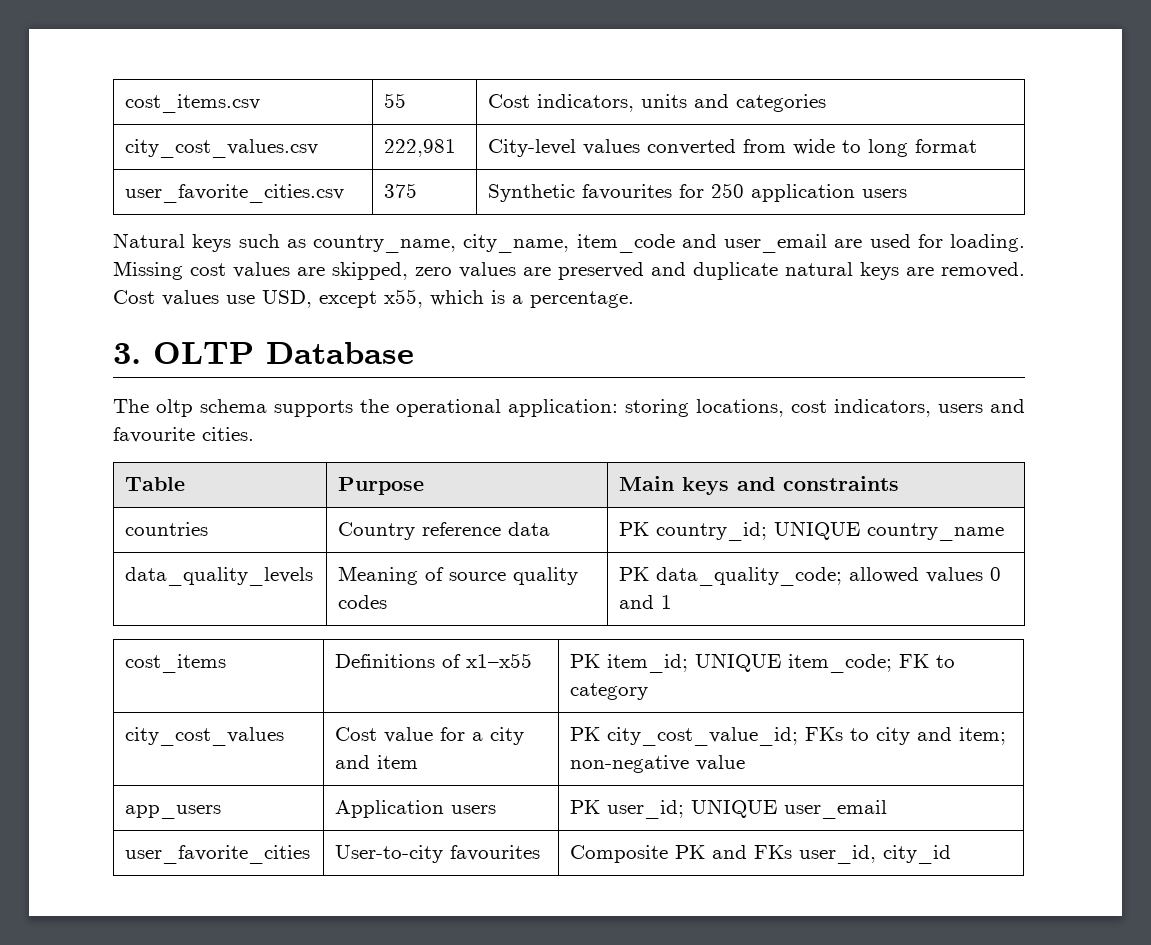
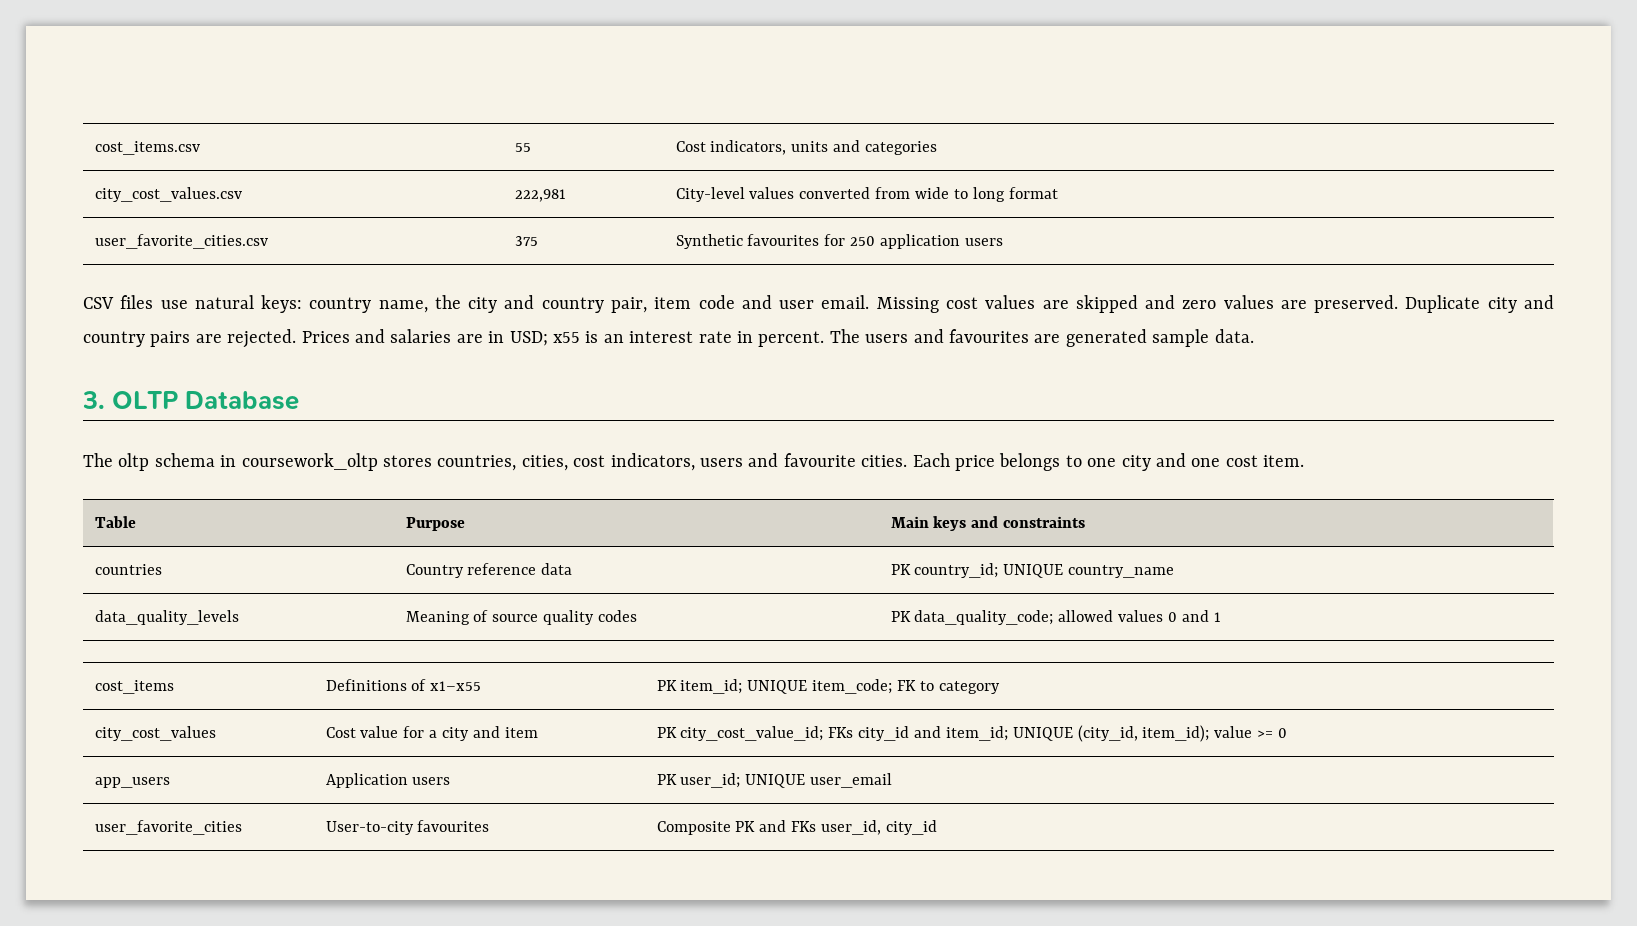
- Natural keys such as country_name, city_name, item_code and user_email are used for loading.
+ CSV files use natural keys: country name, the city and country pair, item code and user email.
- Missing cost values are skipped, zero values are preserved and duplicate natural keys are removed. Cost values use USD, except x55, which is a percentage.
+ Missing cost values are skipped and zero values are preserved. Duplicate city and country pairs are rejected. Prices and salaries are in USD; x55 is an interest rate in percent. The users and favourites are generated sample data.
- The oltp schema supports the operational application: storing locations, cost indicators, users and favourite cities.
+ The oltp schema in coursework_oltp stores countries, cities, cost indicators, users and favourite cities. Each price belongs to one city and one cost item.
- city_cost_values | Cost value for a city and item | PK city_cost_value_id; FKs to city and item; non-negative value
+ city_cost_values | Cost value for a city and item | PK city_cost_value_id; FKs city_id and item_id; UNIQUE (city_id, item_id); value >= 0

